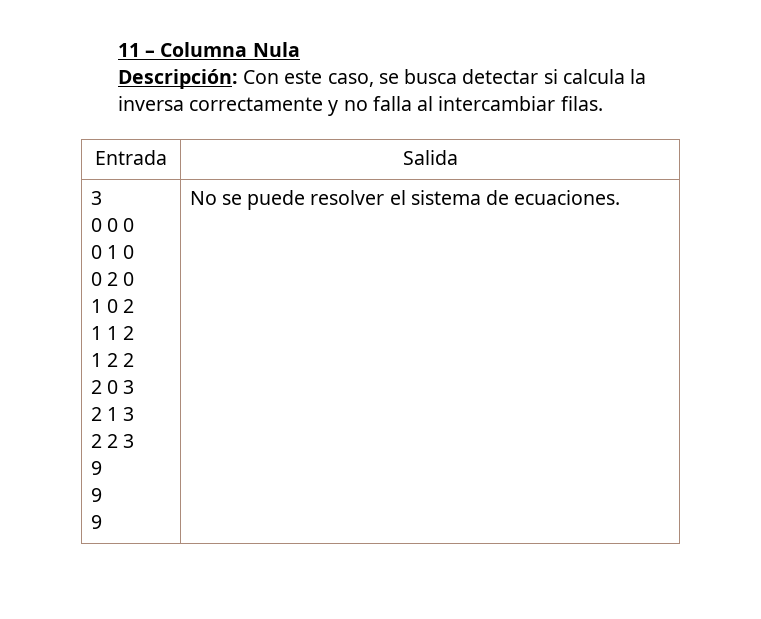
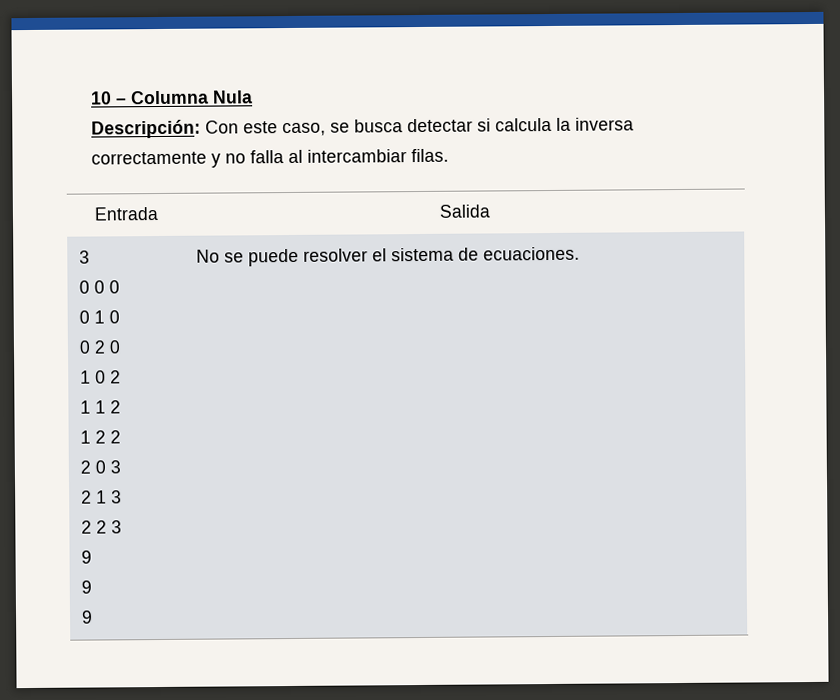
- 11 – Columna Nula
+ 10 – Columna Nula

